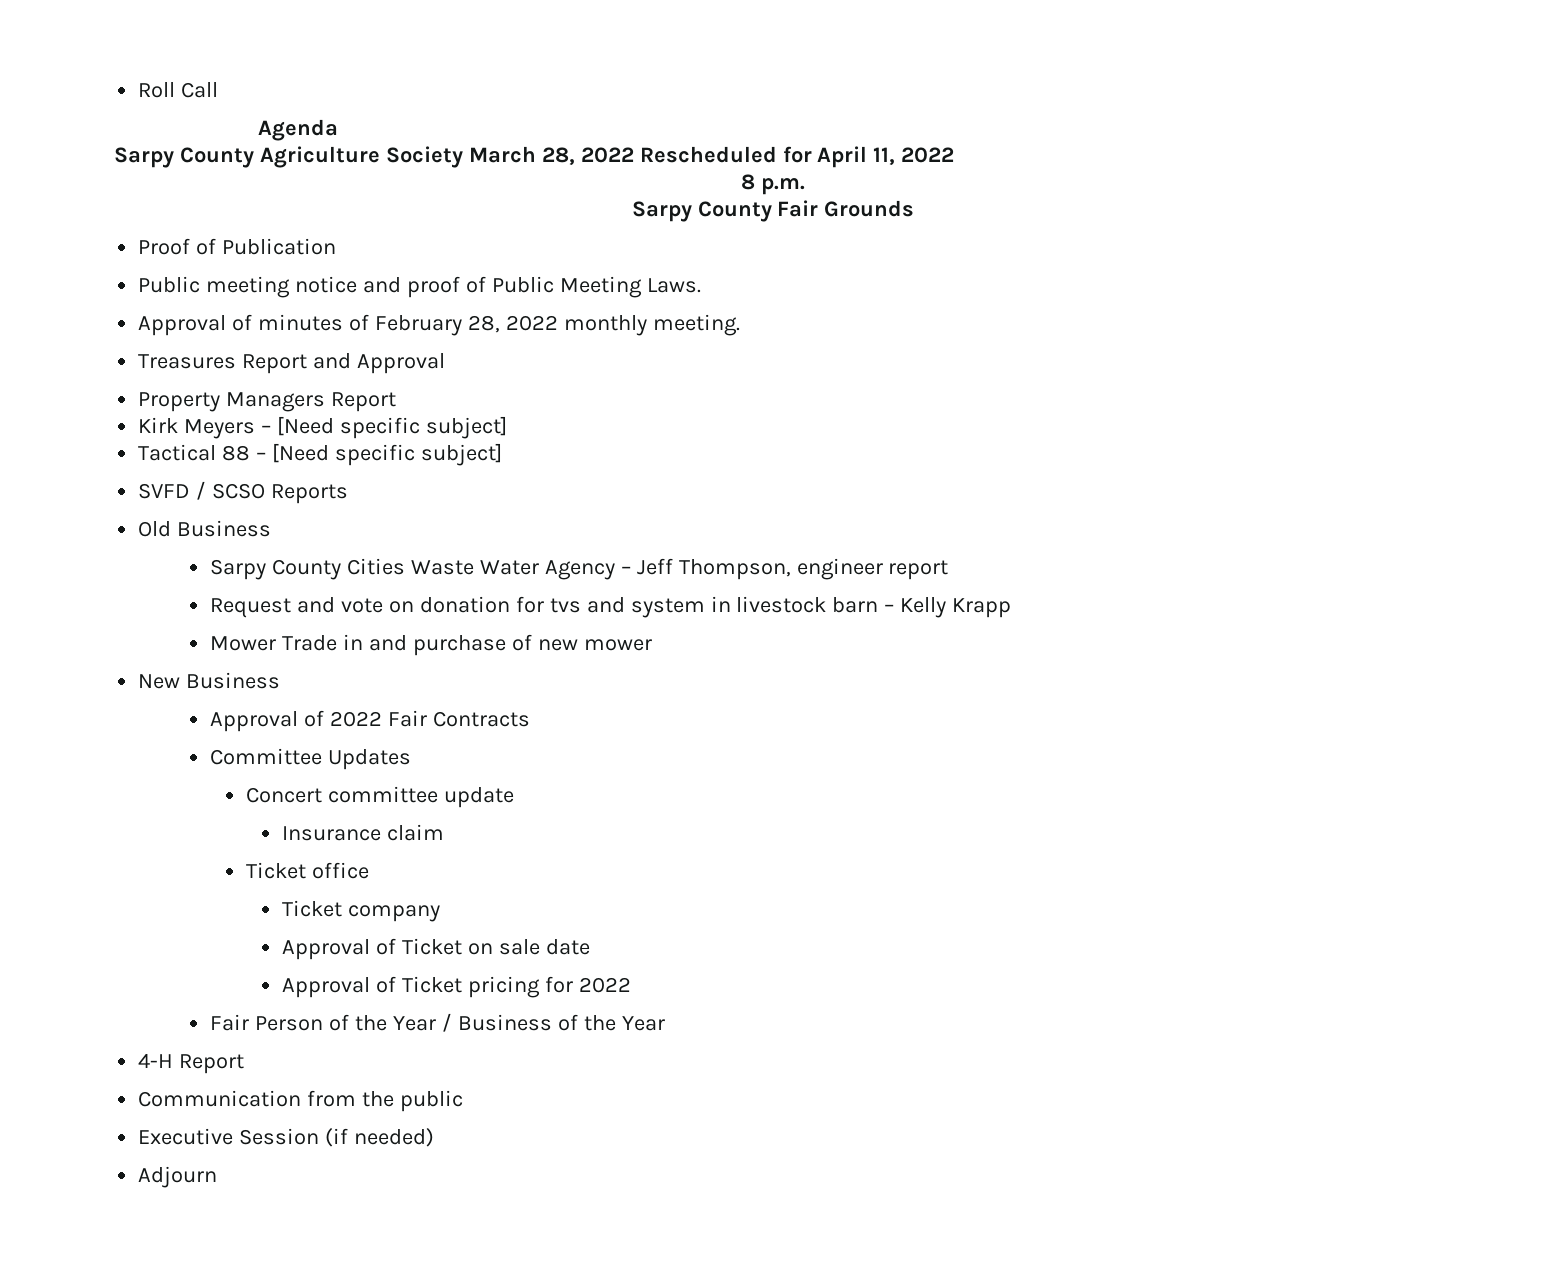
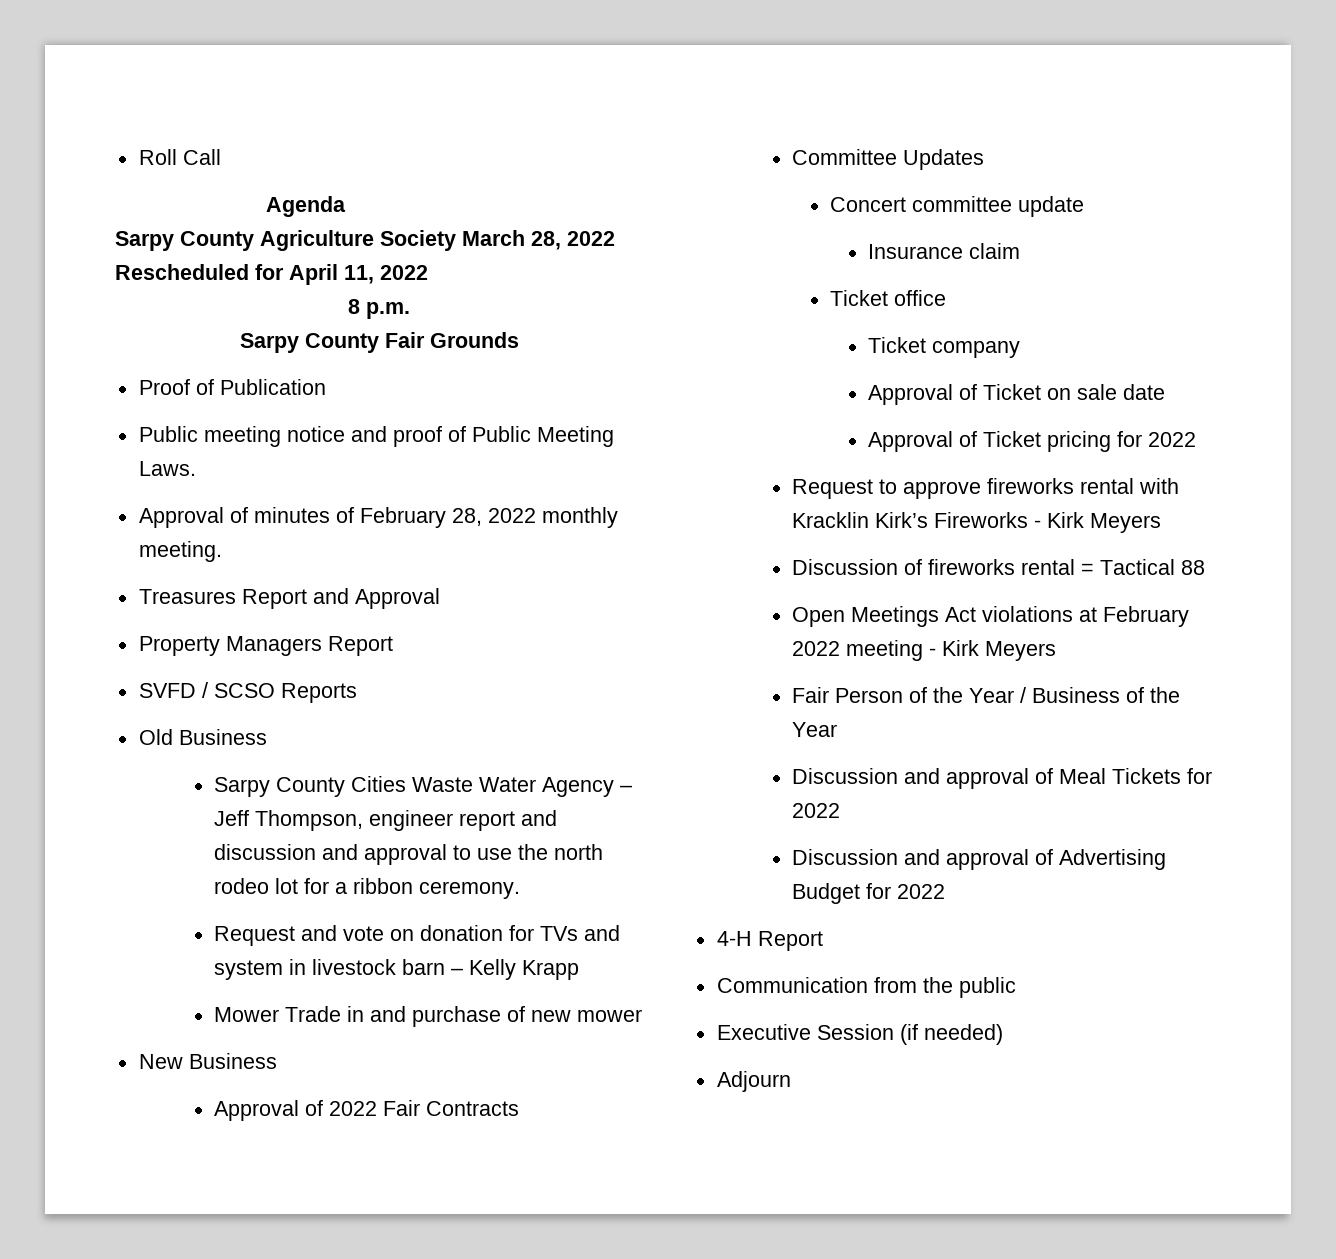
- Kirk Meyers – [Need specific subject]
- Tactical 88 – [Need specific subject]
- Sarpy County Cities Waste Water Agency – Jeff Thompson, engineer report
+ Sarpy County Cities Waste Water Agency – Jeff Thompson, engineer report and discussion and approval to use the north rodeo lot for a ribbon ceremony.
- Request and vote on donation for tvs and system in livestock barn – Kelly Krapp
+ Request and vote on donation for TVs and system in livestock barn – Kelly Krapp
+ Request to approve fireworks rental with Kracklin Kirk’s Fireworks - Kirk Meyers
+ Discussion of fireworks rental = Tactical 88
+ Open Meetings Act violations at February 2022 meeting - Kirk Meyers
+ Discussion and approval of Meal Tickets for 2022
+ Discussion and approval of Advertising Budget for 2022

